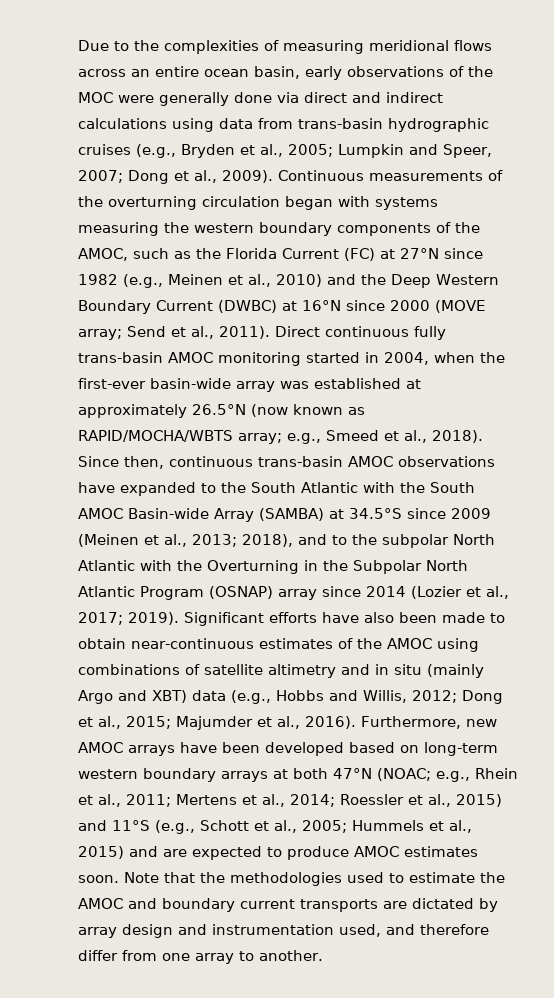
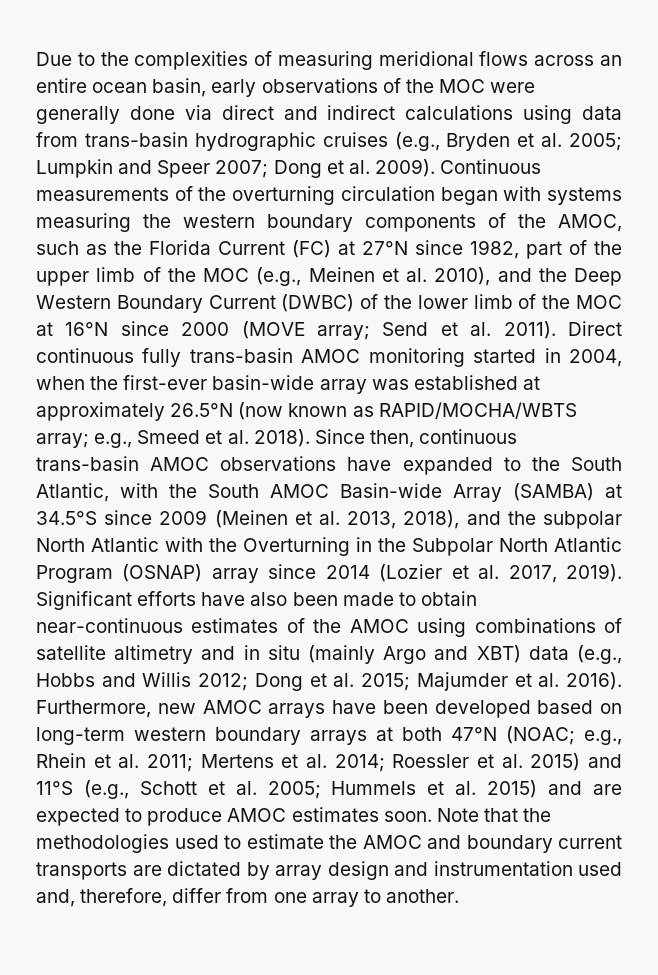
- Due to the complexities of measuring meridional flows across an entire ocean basin, early observations of the MOC were generally done via direct and indirect calculations using data from trans-basin hydrographic cruises (e.g., Bryden et al., 2005; Lumpkin and Speer, 2007; Dong et al., 2009).
+ Due to the complexities of measuring meridional flows across an entire ocean basin, early observations of the MOC were generally done via direct and indirect calculations using data from trans-basin hydrographic cruises (e.g., Bryden et al. 2005; Lumpkin and Speer 2007; Dong et al. 2009).
- Continuous measurements of the overturning circulation began with systems measuring the western boundary components of the AMOC, such as the Florida Current (FC) at 27°N since 1982 (e.g., Meinen et al., 2010) and the Deep Western Boundary Current (DWBC) at 16°N since 2000 (MOVE array; Send et al., 2011).
+ Continuous measurements of the overturning circulation began with systems measuring the western boundary components of the AMOC, such as the Florida Current (FC) at 27°N since 1982, part of the upper limb of the MOC (e.g., Meinen et al. 2010), and the Deep Western Boundary Current (DWBC) of the lower limb of the MOC at 16°N since 2000 (MOVE array; Send et al. 2011).
- Direct continuous fully trans-basin AMOC monitoring started in 2004, when the first-ever basin-wide array was established at approximately 26.5°N (now known as RAPID/MOCHA/WBTS array; e.g., Smeed et al., 2018).
+ Direct continuous fully trans-basin AMOC monitoring started in 2004, when the first-ever basin-wide array was established at approximately 26.5°N (now known as RAPID/MOCHA/WBTS array; e.g., Smeed et al. 2018).
- Since then, continuous trans-basin AMOC observations have expanded to the South Atlantic with the South AMOC Basin-wide Array (SAMBA) at 34.5°S since 2009 (Meinen et al., 2013; 2018), and to the subpolar North Atlantic with the Overturning in the Subpolar North Atlantic Program (OSNAP) array since 2014 (Lozier et al., 2017; 2019).
+ Since then, continuous trans-basin AMOC observations have expanded to the South Atlantic, with the South AMOC Basin-wide Array (SAMBA) at 34.5°S since 2009 (Meinen et al. 2013, 2018), and the subpolar North Atlantic with the Overturning in the Subpolar North Atlantic Program (OSNAP) array since 2014 (Lozier et al. 2017, 2019).
- Significant efforts have also been made to obtain near-continuous estimates of the AMOC using combinations of satellite altimetry and in situ (mainly Argo and XBT) data (e.g., Hobbs and Willis, 2012; Dong et al., 2015; Majumder et al., 2016).
+ Significant efforts have also been made to obtain near-continuous estimates of the AMOC using combinations of satellite altimetry and in situ (mainly Argo and XBT) data (e.g., Hobbs and Willis 2012; Dong et al. 2015; Majumder et al. 2016).
- Furthermore, new AMOC arrays have been developed based on long-term western boundary arrays at both 47°N (NOAC; e.g., Rhein et al., 2011; Mertens et al., 2014; Roessler et al., 2015) and 11°S (e.g., Schott et al., 2005; Hummels et al., 2015) and are expected to produce AMOC estimates soon.
+ Furthermore, new AMOC arrays have been developed based on long-term western boundary arrays at both 47°N (NOAC; e.g., Rhein et al. 2011; Mertens et al. 2014; Roessler et al. 2015) and 11°S (e.g., Schott et al. 2005; Hummels et al. 2015) and are expected to produce AMOC estimates soon.
- Note that the methodologies used to estimate the AMOC and boundary current transports are dictated by array design and instrumentation used, and therefore differ from one array to another.
+ Note that the methodologies used to estimate the AMOC and boundary current transports are dictated by array design and instrumentation used and, therefore, differ from one array to another.

